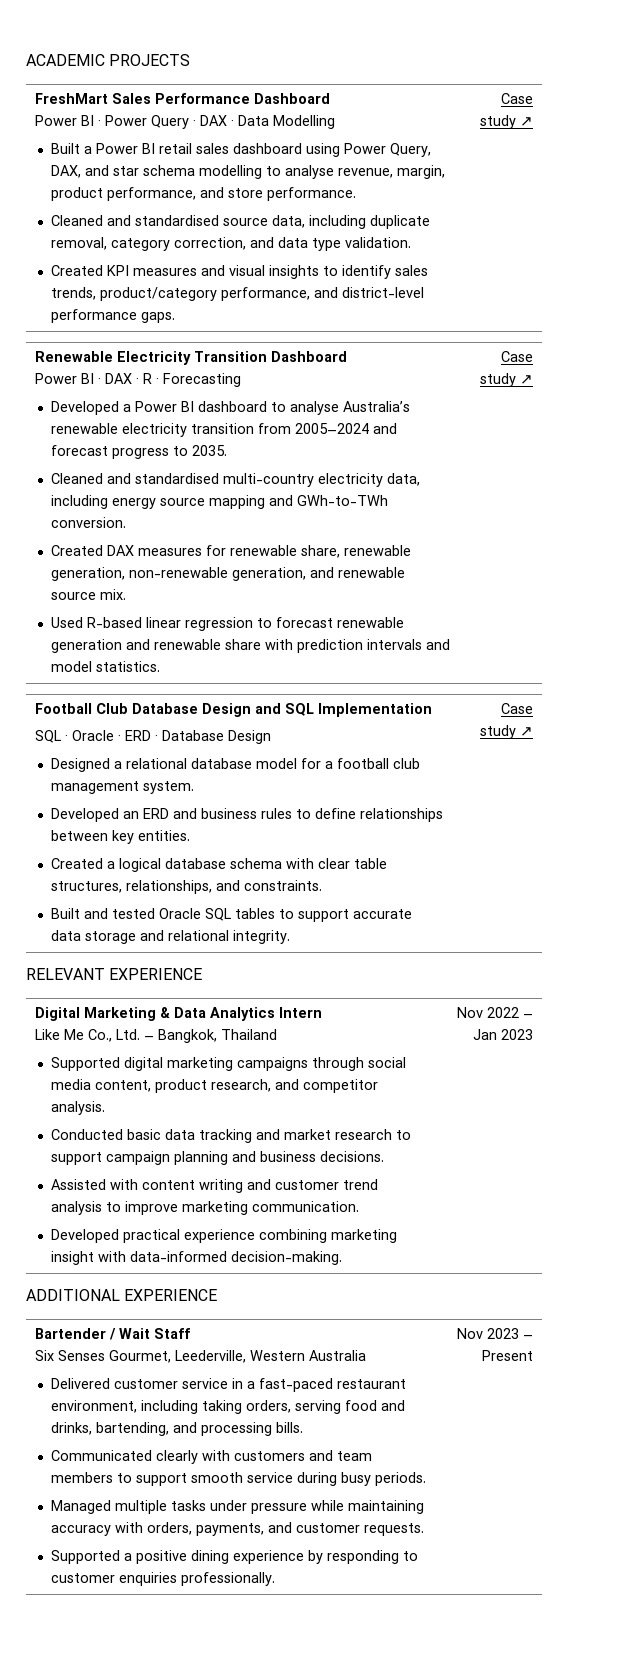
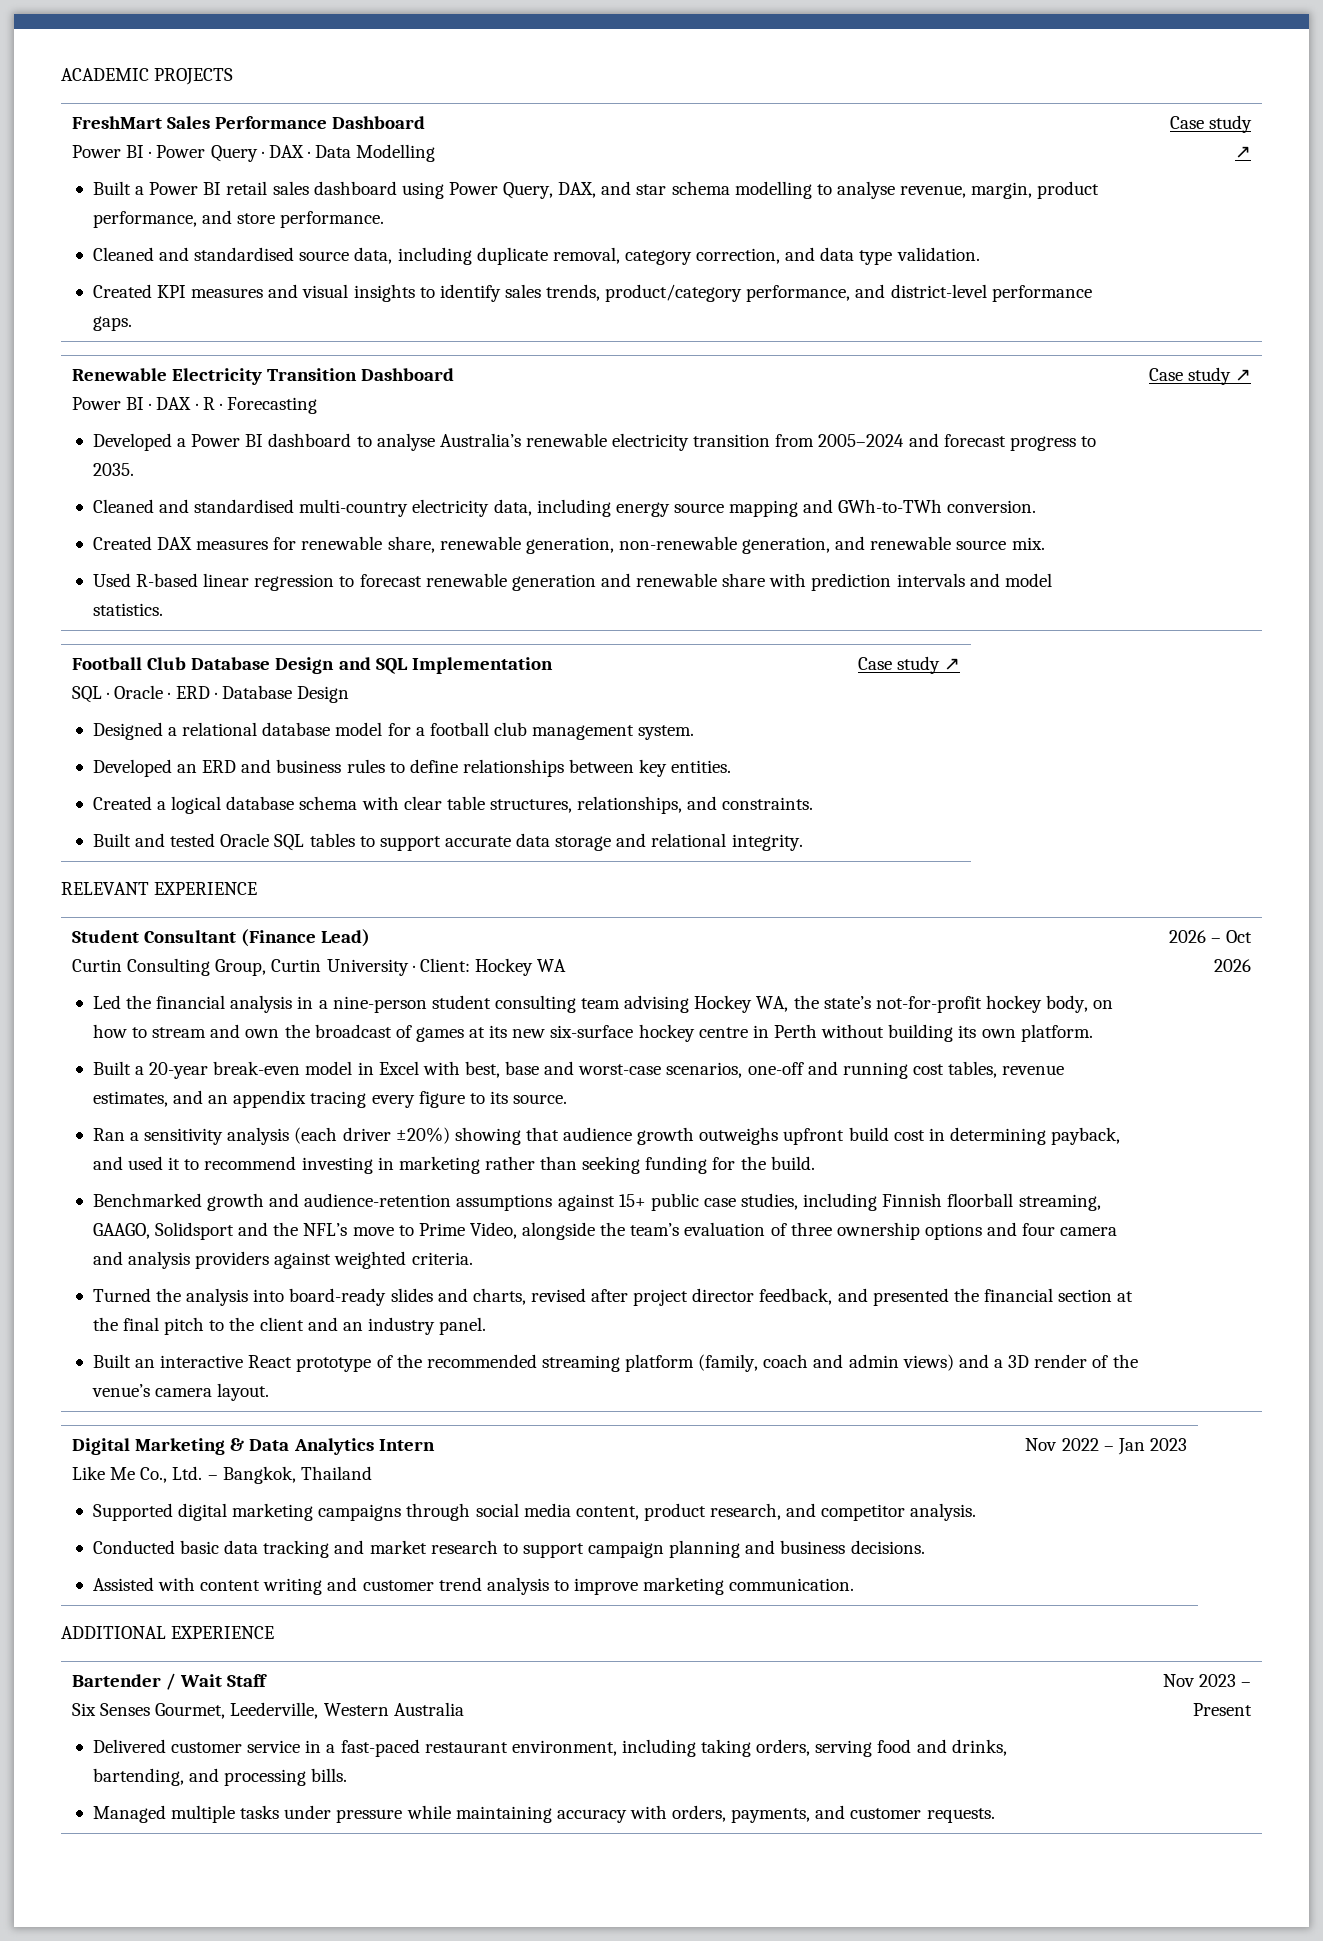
+ Student Consultant (Finance Lead)
+ Curtin Consulting Group, Curtin University · Client: Hockey WA
+ Led the financial analysis in a nine-person student consulting team advising Hockey WA, the state’s not-for-profit hockey body, on how to stream and own the broadcast of games at its new six-surface hockey centre in Perth without building its own platform.
+ Built a 20-year break-even model in Excel with best, base and worst-case scenarios, one-off and running cost tables, revenue estimates, and an appendix tracing every figure to its source.
+ Ran a sensitivity analysis (each driver ±20%) showing that audience growth outweighs upfront build cost in determining payback, and used it to recommend investing in marketing rather than seeking funding for the build.
+ Benchmarked growth and audience-retention assumptions against 15+ public case studies, including Finnish floorball streaming, GAAGO, Solidsport and the NFL’s move to Prime Video, alongside the team’s evaluation of three ownership options and four camera and analysis providers against weighted criteria.
+ Turned the analysis into board-ready slides and charts, revised after project director feedback, and presented the financial section at the final pitch to the client and an industry panel.
+ Built an interactive React prototype of the recommended streaming platform (family, coach and admin views) and a 3D render of the venue’s camera layout. | 2026 – Oct 2026
- Developed practical experience combining marketing insight with data-informed decision-making.
- Communicated clearly with customers and team members to support smooth service during busy periods.
- Supported a positive dining experience by responding to customer enquiries professionally.

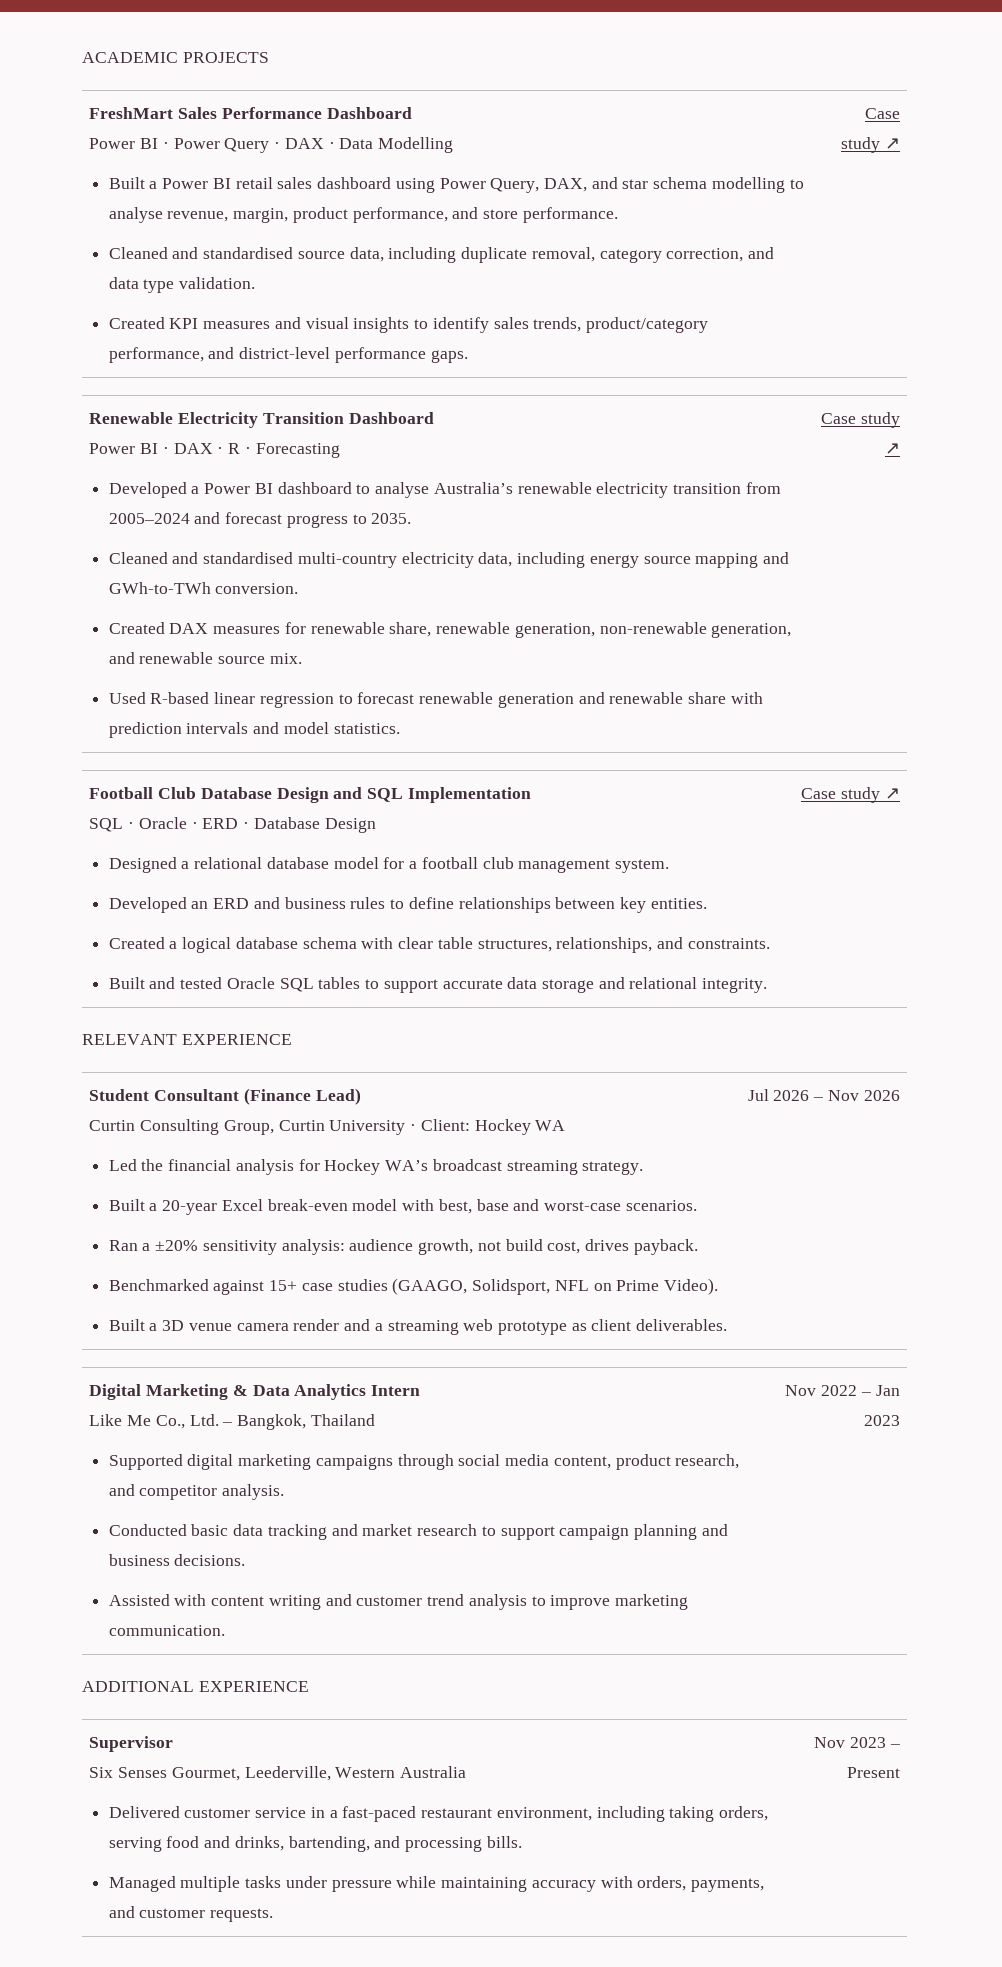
- Led the financial analysis in a nine-person student consulting team advising Hockey WA, the state’s not-for-profit hockey body, on how to stream and own the broadcast of games at its new six-surface hockey centre in Perth without building its own platform.
+ Led the financial analysis for Hockey WA’s broadcast streaming strategy.
- Built a 20-year break-even model in Excel with best, base and worst-case scenarios, one-off and running cost tables, revenue estimates, and an appendix tracing every figure to its source.
- Ran a sensitivity analysis (each driver ±20%) showing that audience growth outweighs upfront build cost in determining payback, and used it to recommend investing in marketing rather than seeking funding for the build.
- Benchmarked growth and audience-retention assumptions against 15+ public case studies, including Finnish floorball streaming, GAAGO, Solidsport and the NFL’s move to Prime Video, alongside the team’s evaluation of three ownership options and four camera and analysis providers against weighted criteria.
- Turned the analysis into board-ready slides and charts, revised after project director feedback, and presented the financial section at the final pitch to the client and an industry panel.
- Built an interactive React prototype of the recommended streaming platform (family, coach and admin views) and a 3D render of the venue’s camera layout. | 2026 – Oct 2026
+ Built a 20-year Excel break-even model with best, base and worst-case scenarios.
+ Ran a ±20% sensitivity analysis: audience growth, not build cost, drives payback.
+ Benchmarked against 15+ case studies (GAAGO, Solidsport, NFL on Prime Video).
+ Built a 3D venue camera render and a streaming web prototype as client deliverables. | Jul 2026 – Nov 2026
- Bartender / Wait Staff
+ Supervisor

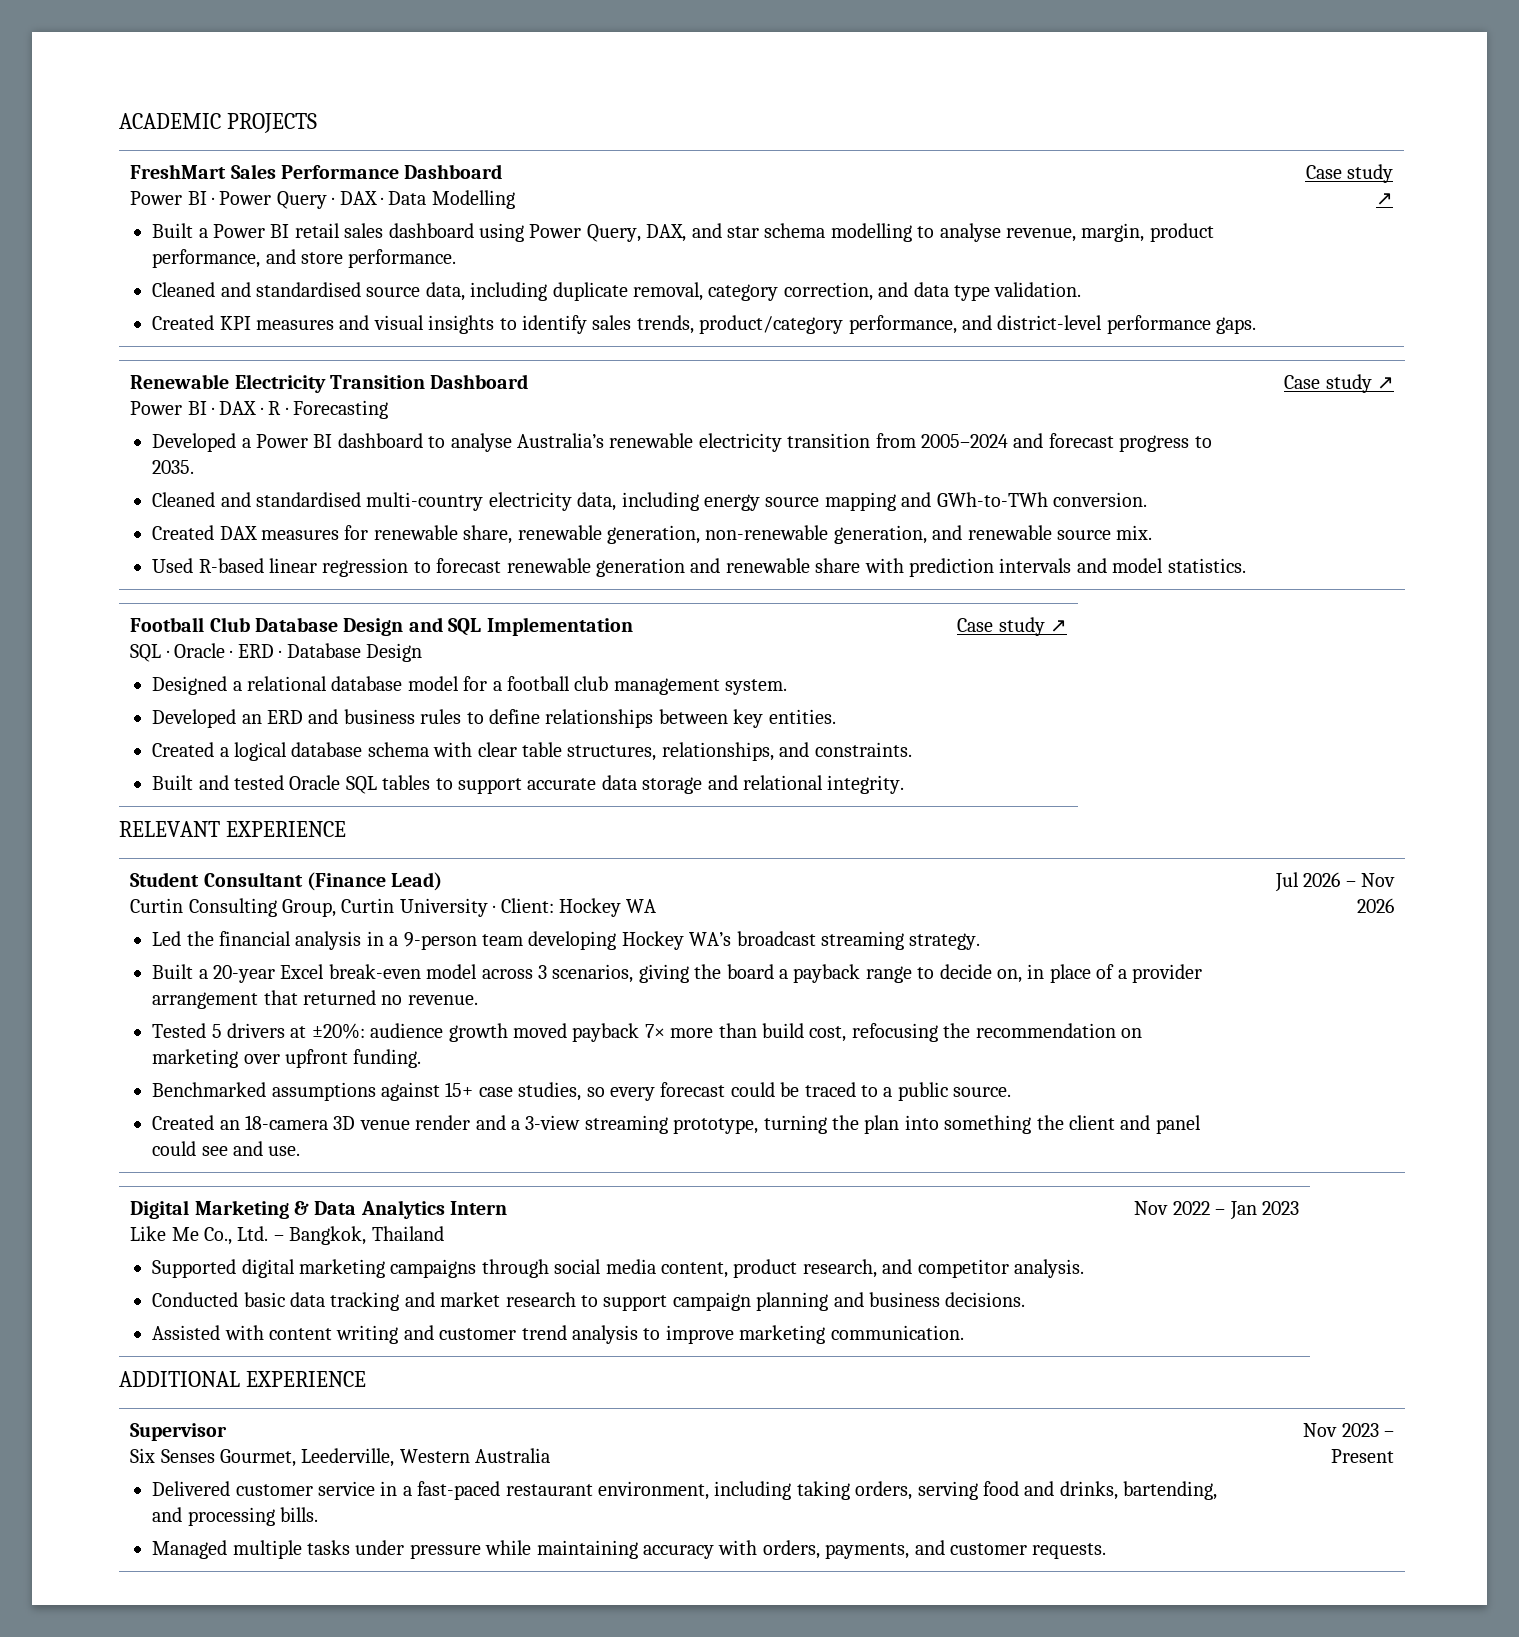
- Led the financial analysis for Hockey WA’s broadcast streaming strategy.
+ Led the financial analysis in a 9-person team developing Hockey WA’s broadcast streaming strategy.
- Built a 20-year Excel break-even model with best, base and worst-case scenarios.
- Ran a ±20% sensitivity analysis: audience growth, not build cost, drives payback.
+ Built a 20-year Excel break-even model across 3 scenarios, giving the board a payback range to decide on, in place of a provider arrangement that returned no revenue.
+ Tested 5 drivers at ±20%: audience growth moved payback 7× more than build cost, refocusing the recommendation on marketing over upfront funding.
- Benchmarked against 15+ case studies (GAAGO, Solidsport, NFL on Prime Video).
- Built a 3D venue camera render and a streaming web prototype as client deliverables.
+ Benchmarked assumptions against 15+ case studies, so every forecast could be traced to a public source.
+ Created an 18-camera 3D venue render and a 3-view streaming prototype, turning the plan into something the client and panel could see and use.

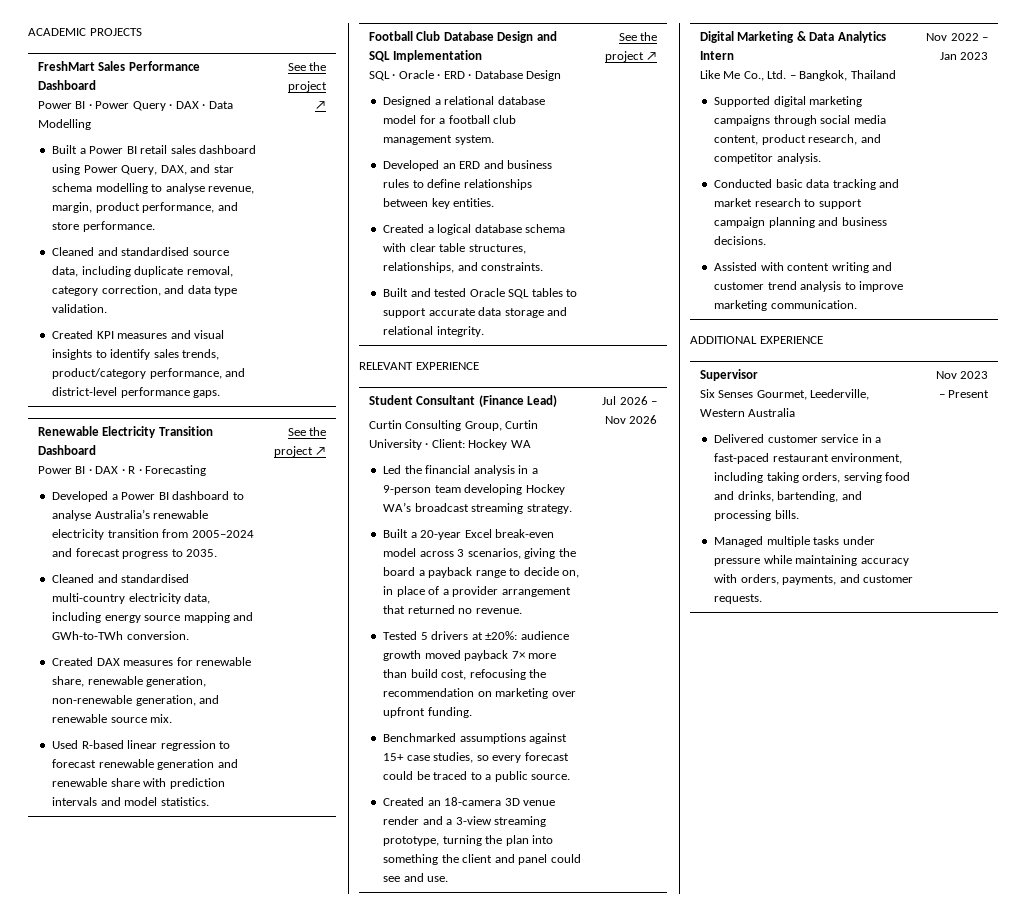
- Created KPI measures and visual insights to identify sales trends, product/category performance, and district-level performance gaps. | Case study ↗
+ Created KPI measures and visual insights to identify sales trends, product/category performance, and district-level performance gaps. | See the project ↗
- Used R-based linear regression to forecast renewable generation and renewable share with prediction intervals and model statistics. | Case study ↗
+ Used R-based linear regression to forecast renewable generation and renewable share with prediction intervals and model statistics. | See the project ↗
- Built and tested Oracle SQL tables to support accurate data storage and relational integrity. | Case study ↗
+ Built and tested Oracle SQL tables to support accurate data storage and relational integrity. | See the project ↗

